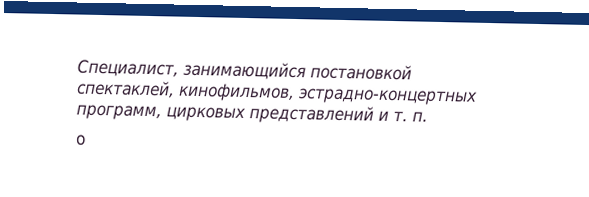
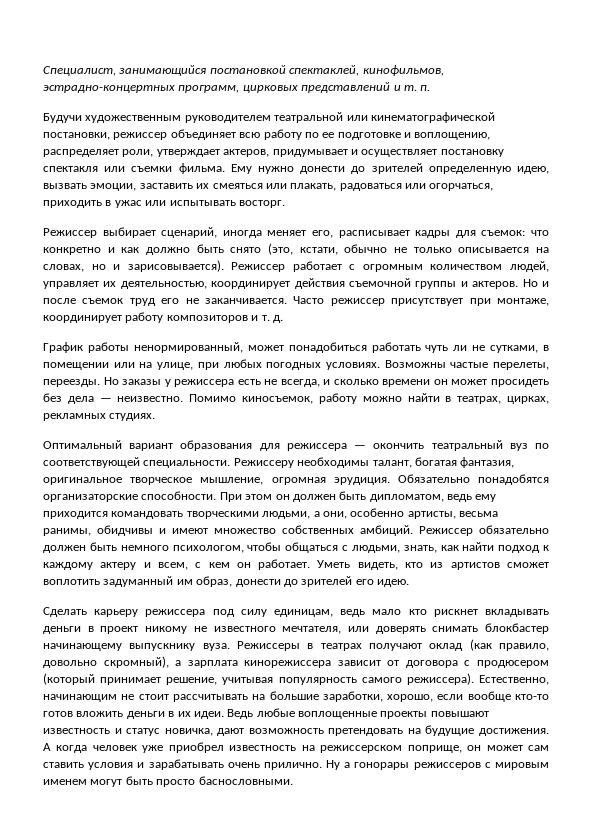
- о
+ Будучи художественным руководителем театральной или кинематографической постановки, режиссер объединяет всю работу по ее подготовке и воплощению, распределяет роли, утверждает актеров, придумывает и осуществляет постановку спектакля или съемки фильма. Ему нужно донести до зрителей определенную идею, вызвать эмоции, заставить их смеяться или плакать, радоваться или огорчаться, приходить в ужас или испытывать восторг.
+ Режиссер выбирает сценарий, иногда меняет его, расписывает кадры для съемок: что конкретно и как должно быть снято (это, кстати, обычно не только описывается на словах, но и зарисовывается). Режиссер работает с огромным количеством людей, управляет их деятельностью, координирует действия съемочной группы и актеров. Но и после съемок труд его не заканчивается. Часто режиссер присутствует при монтаже, координирует работу композиторов и т. д.
+ График работы ненормированный, может понадобиться работать чуть ли не сутками, в помещении или на улице, при любых погодных условиях. Возможны частые перелеты, переезды. Но заказы у режиссера есть не всегда, и сколько времени он может просидеть без дела — неизвестно. Помимо киносъемок, работу можно найти в театрах, цирках, рекламных студиях.
+ Оптимальный вариант образования для режиссера — окончить театральный вуз по соответствующей специальности. Режиссеру необходимы талант, богатая фантазия, оригинальное творческое мышление, огромная эрудиция. Обязательно понадобятся организаторские способности. При этом он должен быть дипломатом, ведь ему приходится командовать творческими людьми, а они, особенно артисты, весьма ранимы, обидчивы и имеют множество собственных амбиций. Режиссер обязательно должен быть немного психологом, чтобы общаться с людьми, знать, как найти подход к каждому актеру и всем, с кем он работает. Уметь видеть, кто из артистов сможет воплотить задуманный им образ, донести до зрителей его идею.
+ Сделать карьеру режиссера под силу единицам, ведь мало кто рискнет вкладывать деньги в проект никому не известного мечтателя, или доверять снимать блокбастер начинающему выпускнику вуза. Режиссеры в театрах получают оклад (как правило, довольно скромный), а зарплата кинорежиссера зависит от договора с продюсером (который принимает решение, учитывая популярность самого режиссера). Естественно, начинающим не стоит рассчитывать на большие заработки, хорошо, если вообще кто-то готов вложить деньги в их идеи. Ведь любые воплощенные проекты повышают известность и статус новичка, дают возможность претендовать на будущие достижения. А когда человек уже приобрел известность на режиссерском поприще, он может сам ставить условия и зарабатывать очень прилично. Ну а гонорары режиссеров с мировым именем могут быть просто баснословными.

